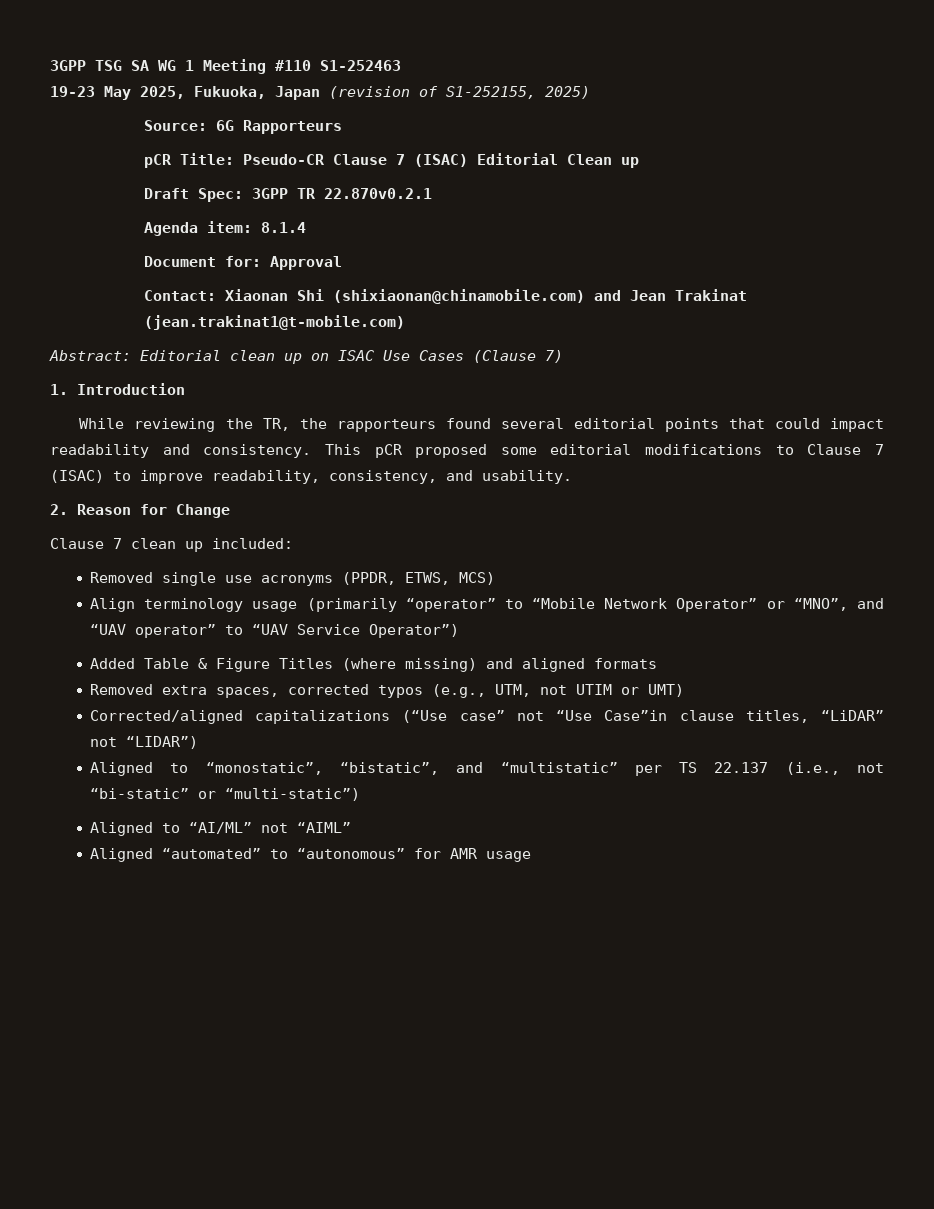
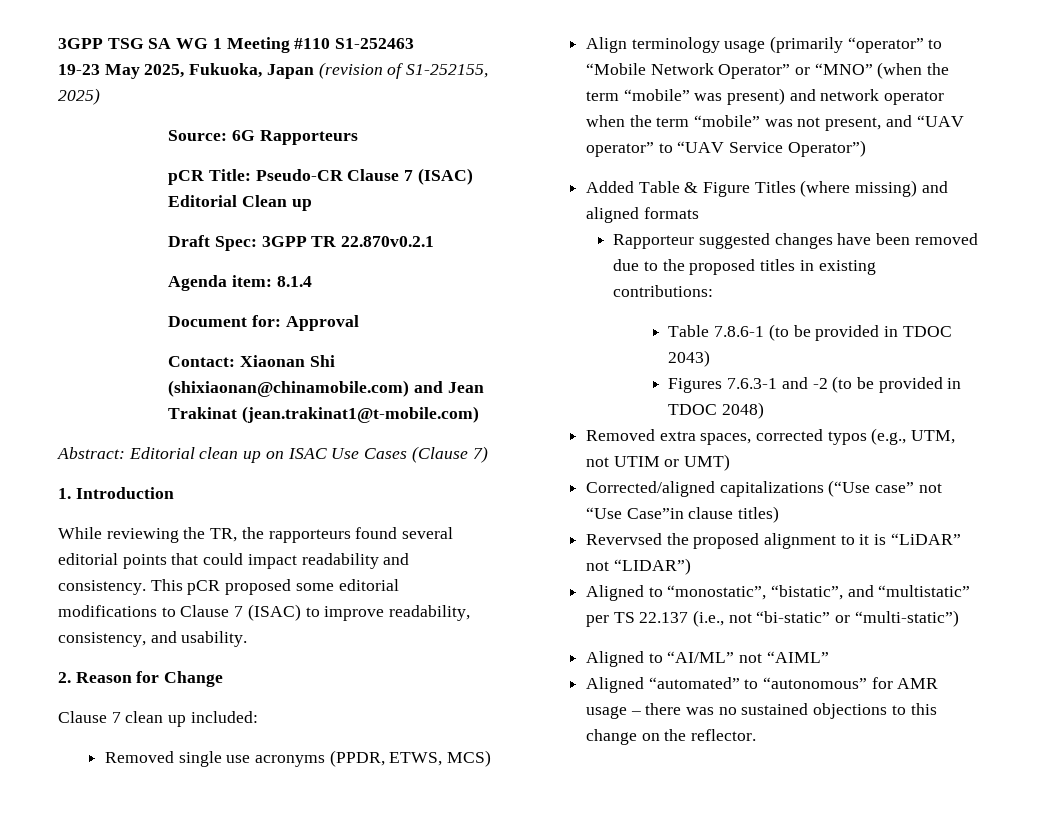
- Align terminology usage (primarily “operator” to “Mobile Network Operator” or “MNO”, and “UAV operator” to “UAV Service Operator”)
+ Align terminology usage (primarily “operator” to “Mobile Network Operator” or “MNO” (when the term “mobile” was present) and network operator when the term “mobile” was not present, and “UAV operator” to “UAV Service Operator”)
+ Rapporteur suggested changes have been removed due to the proposed titles in existing contributions:
+ Table 7.8.6-1 (to be provided in TDOC 2043)
+ Figures 7.6.3-1 and -2 (to be provided in TDOC 2048)
- Corrected/aligned capitalizations (“Use case” not “Use Case”in clause titles, “LiDAR” not “LIDAR”)
+ Corrected/aligned capitalizations (“Use case” not “Use Case”in clause titles)
+ Revervsed the proposed alignment to it is “LiDAR” not “LIDAR”)
- Aligned “automated” to “autonomous” for AMR usage
+ Aligned “automated” to “autonomous” for AMR usage – there was no sustained objections to this change on the reflector.

